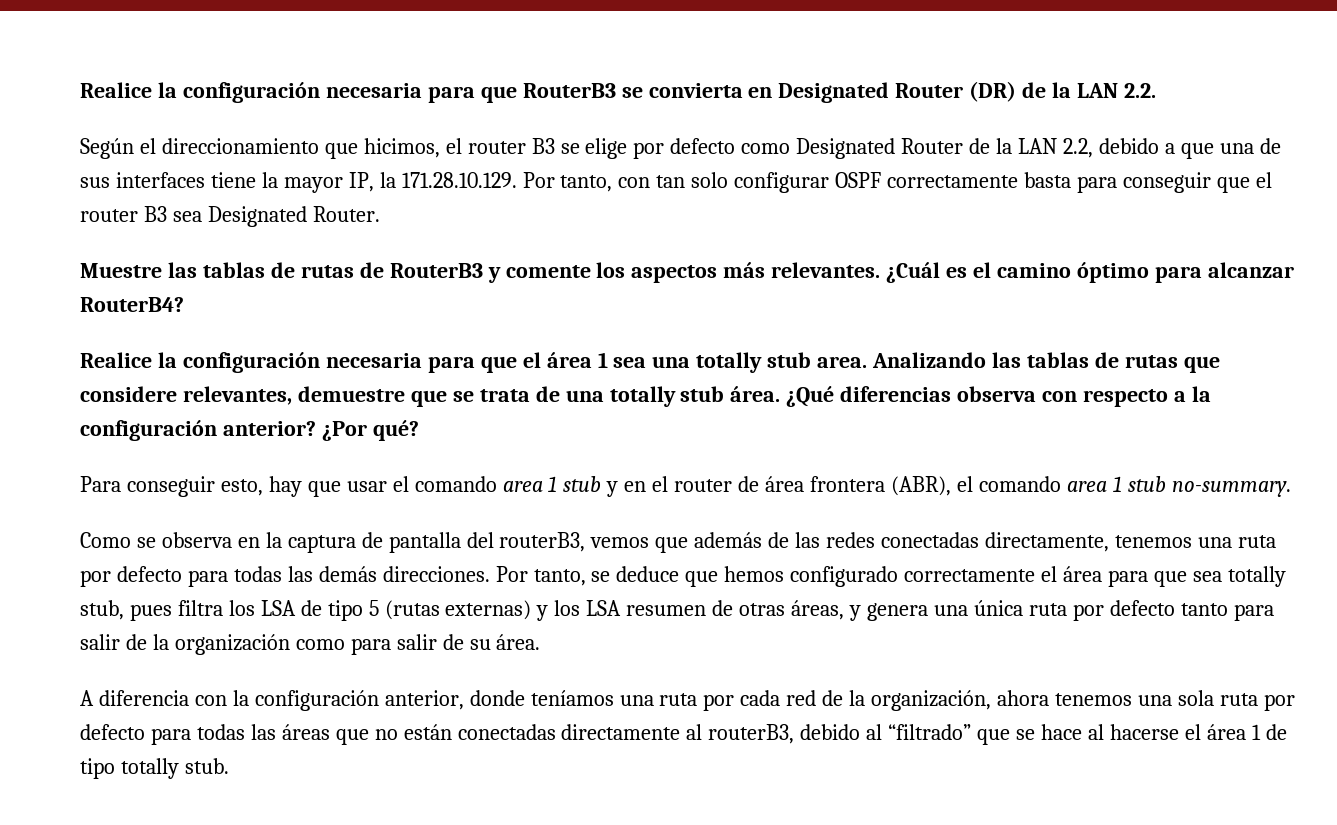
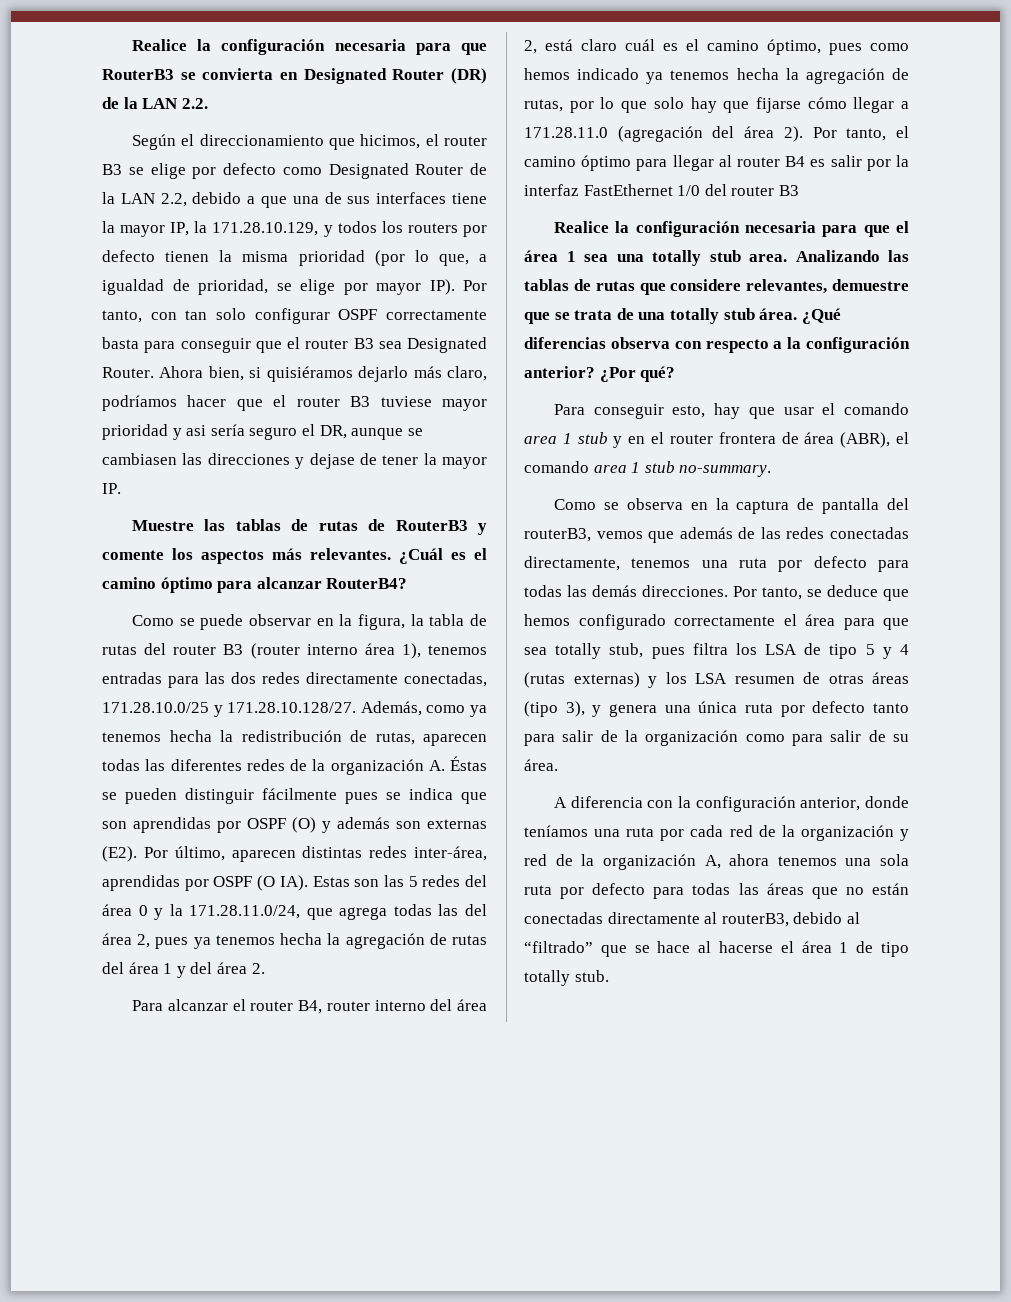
- Según el direccionamiento que hicimos, el router B3 se elige por defecto como Designated Router de la LAN 2.2, debido a que una de sus interfaces tiene la mayor IP, la 171.28.10.129. Por tanto, con tan solo configurar OSPF correctamente basta para conseguir que el router B3 sea Designated Router.
+ Según el direccionamiento que hicimos, el router B3 se elige por defecto como Designated Router de la LAN 2.2, debido a que una de sus interfaces tiene la mayor IP, la 171.28.10.129, y todos los routers por defecto tienen la misma prioridad (por lo que, a igualdad de prioridad, se elige por mayor IP). Por tanto, con tan solo configurar OSPF correctamente basta para conseguir que el router B3 sea Designated Router. Ahora bien, si quisiéramos dejarlo más claro, podríamos hacer que el router B3 tuviese mayor prioridad y asi sería seguro el DR, aunque se cambiasen las direcciones y dejase de tener la mayor IP.
+ Como se puede observar en la figura, la tabla de rutas del router B3 (router interno área 1), tenemos entradas para las dos redes directamente conectadas, 171.28.10.0/25 y 171.28.10.128/27. Además, como ya tenemos hecha la redistribución de rutas, aparecen todas las diferentes redes de la organización A. Éstas se pueden distinguir fácilmente pues se indica que son aprendidas por OSPF (O) y además son externas (E2). Por último, aparecen distintas redes inter-área, aprendidas por OSPF (O IA). Estas son las 5 redes del área 0 y la 171.28.11.0/24, que agrega todas las del área 2, pues ya tenemos hecha la agregación de rutas del área 1 y del área 2.
+ Para alcanzar el router B4, router interno del área 2, está claro cuál es el camino óptimo, pues como hemos indicado ya tenemos hecha la agregación de rutas, por lo que solo hay que fijarse cómo llegar a 171.28.11.0 (agregación del área 2). Por tanto, el camino óptimo para llegar al router B4 es salir por la interfaz FastEthernet 1/0 del router B3
- Para conseguir esto, hay que usar el comando area 1 stub y en el router de área frontera (ABR), el comando area 1 stub no-summary.
+ Para conseguir esto, hay que usar el comando area 1 stub y en el router frontera de área (ABR), el comando area 1 stub no-summary.
- Por tanto, se deduce que hemos configurado correctamente el área para que sea totally stub, pues filtra los LSA de tipo 5 (rutas externas) y los LSA resumen de otras áreas, y genera una única ruta por defecto tanto para salir de la organización como para salir de su área.
+ Por tanto, se deduce que hemos configurado correctamente el área para que sea totally stub, pues filtra los LSA de tipo 5 y 4 (rutas externas) y los LSA resumen de otras áreas (tipo 3), y genera una única ruta por defecto tanto para salir de la organización como para salir de su área.
- A diferencia con la configuración anterior, donde teníamos una ruta por cada red de la organización, ahora tenemos una sola ruta por defecto para todas las áreas que no están conectadas directamente al routerB3, debido al “filtrado” que se hace al hacerse el área 1 de tipo totally stub.
+ A diferencia con la configuración anterior, donde teníamos una ruta por cada red de la organización y red de la organización A, ahora tenemos una sola ruta por defecto para todas las áreas que no están conectadas directamente al routerB3, debido al “filtrado” que se hace al hacerse el área 1 de tipo totally stub.

